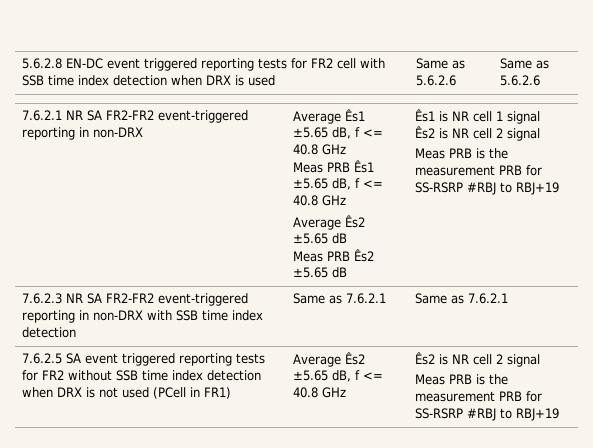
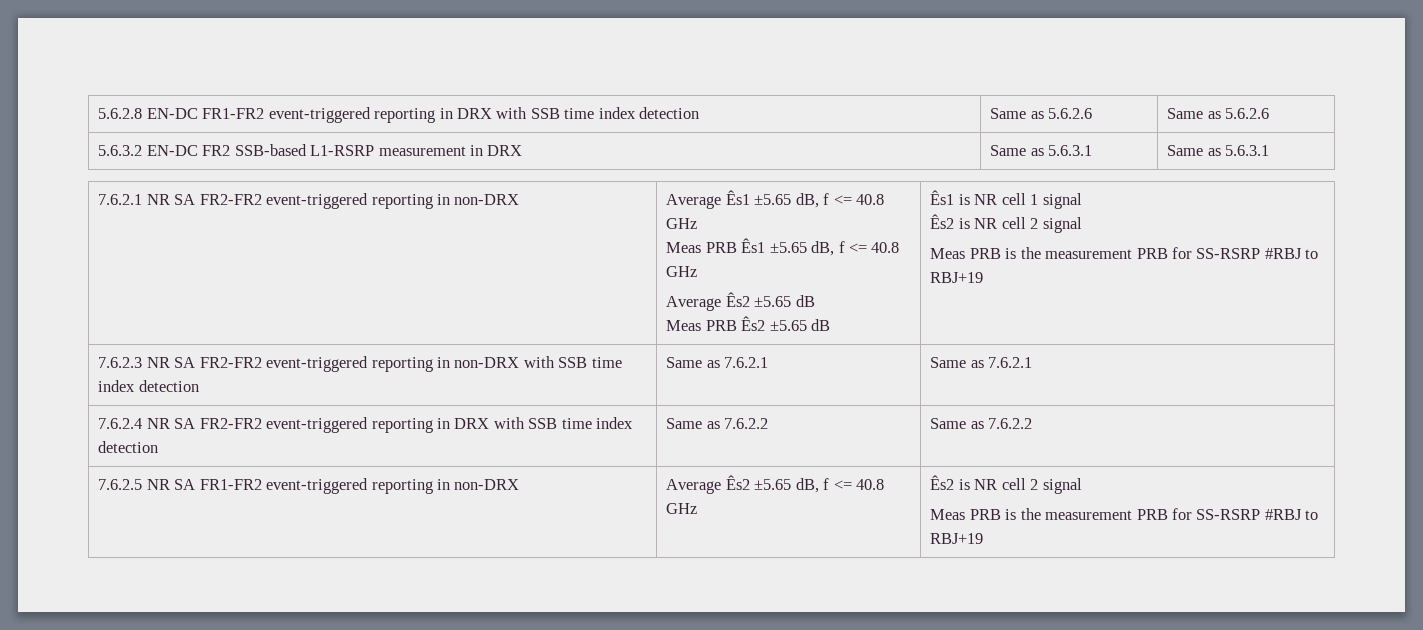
- 5.6.2.8 EN-DC event triggered reporting tests for FR2 cell with SSB time index detection when DRX is used | Same as 5.6.2.6 | Same as 5.6.2.6
+ 5.6.2.8 EN-DC FR1-FR2 event-triggered reporting in DRX with SSB time index detection | Same as 5.6.2.6 | Same as 5.6.2.6
+ 5.6.3.2 EN-DC FR2 SSB-based L1-RSRP measurement in DRX | Same as 5.6.3.1 | Same as 5.6.3.1
- 7.6.2.5 SA event triggered reporting tests for FR2 without SSB time index detection when DRX is not used (PCell in FR1) | Average Ês2 ±5.65 dB, f <= 40.8 GHz | Ês2 is NR cell 2 signal
+ 7.6.2.4 NR SA FR2-FR2 event-triggered reporting in DRX with SSB time index detection | Same as 7.6.2.2 | Same as 7.6.2.2
+ 7.6.2.5 NR SA FR1-FR2 event-triggered reporting in non-DRX | Average Ês2 ±5.65 dB, f <= 40.8 GHz | Ês2 is NR cell 2 signal

